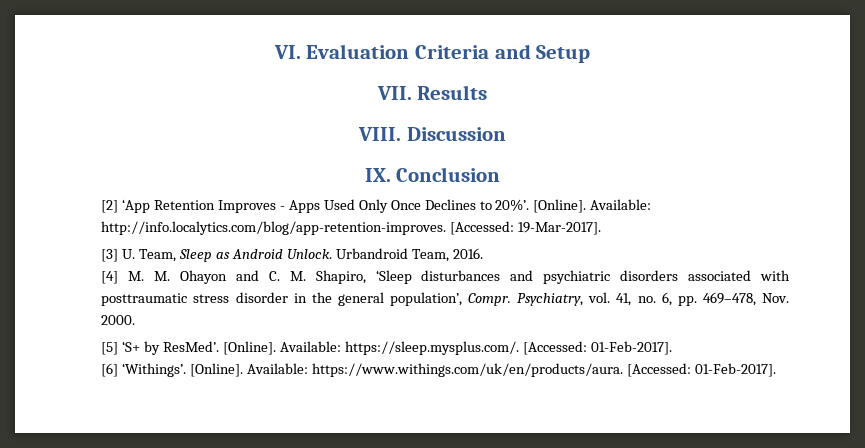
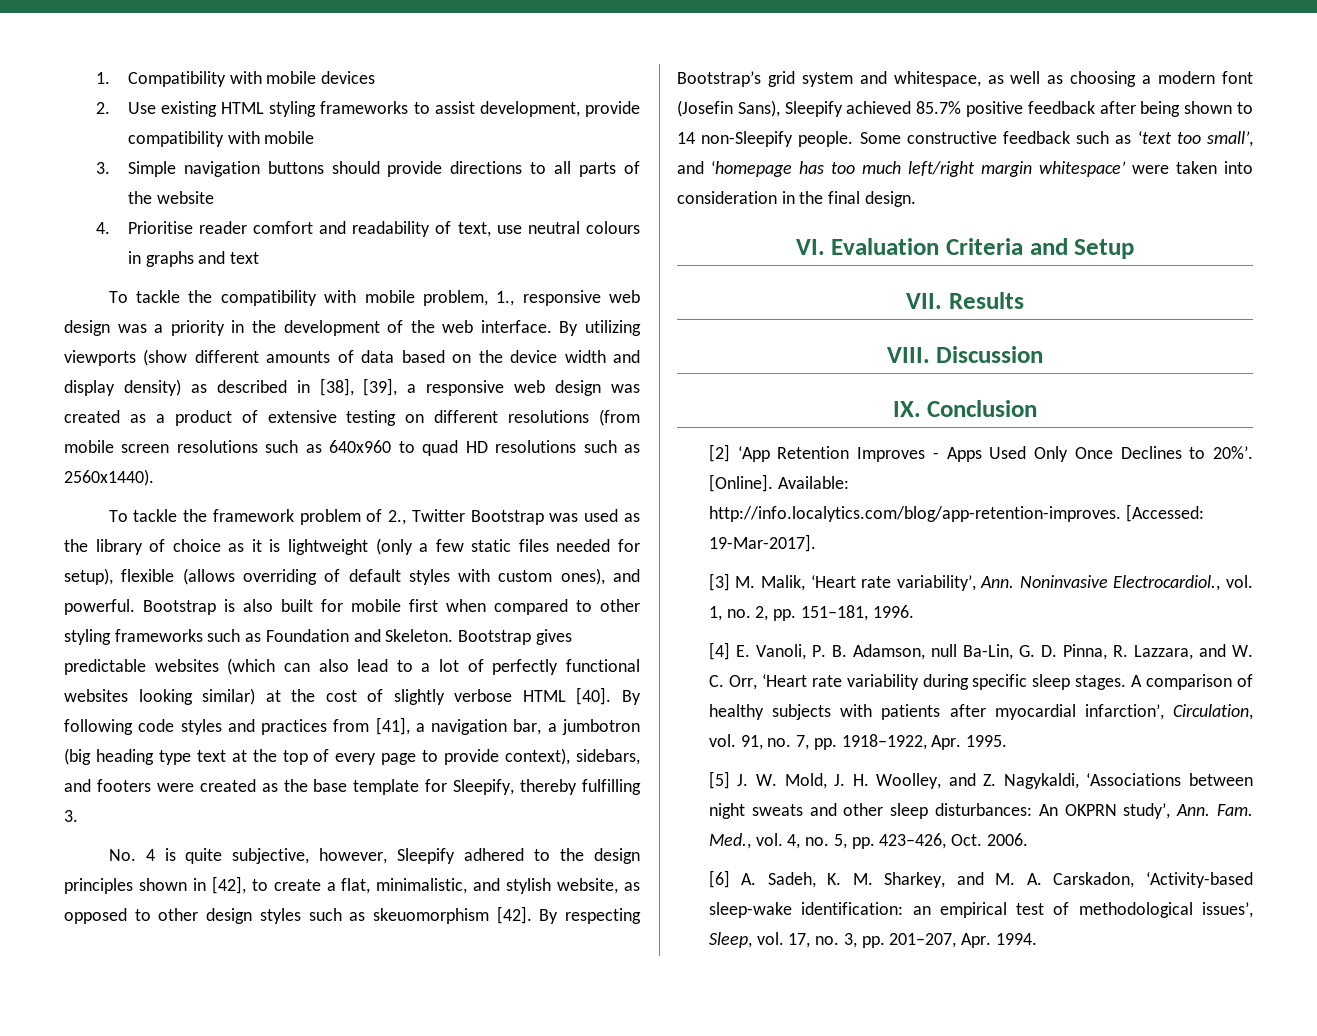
+ 1. Compatibility with mobile devices
+ 2. Use existing HTML styling frameworks to assist development, provide compatibility with mobile
+ 3. Simple navigation buttons should provide directions to all parts of the website
+ 4. Prioritise reader comfort and readability of text, use neutral colours in graphs and text
+ To tackle the compatibility with mobile problem, 1., responsive web design was a priority in the development of the web interface. By utilizing viewports (show different amounts of data based on the device width and display density) as described in [38], [39], a responsive web design was created as a product of extensive testing on different resolutions (from mobile screen resolutions such as 640x960 to quad HD resolutions such as 2560x1440).
+ To tackle the framework problem of 2., Twitter Bootstrap was used as the library of choice as it is lightweight (only a few static files needed for setup), flexible (allows overriding of default styles with custom ones), and powerful. Bootstrap is also built for mobile first when compared to other styling frameworks such as Foundation and Skeleton. Bootstrap gives predictable websites (which can also lead to a lot of perfectly functional websites looking similar) at the cost of slightly verbose HTML [40]. By following code styles and practices from [41], a navigation bar, a jumbotron (big heading type text at the top of every page to provide context), sidebars, and footers were created as the base template for Sleepify, thereby fulfilling 3.
+ No. 4 is quite subjective, however, Sleepify adhered to the design principles shown in [42], to create a flat, minimalistic, and stylish website, as opposed to other design styles such as skeuomorphism [42]. By respecting Bootstrap’s grid system and whitespace, as well as choosing a modern font (Josefin Sans), Sleepify achieved 85.7% positive feedback after being shown to 14 non-Sleepify people. Some constructive feedback such as ‘text too small’, and ‘homepage has too much left/right margin whitespace’ were taken into consideration in the final design.
- [3] U. Team, Sleep as Android Unlock. Urbandroid Team, 2016.
- [4] M. M. Ohayon and C. M. Shapiro, ‘Sleep disturbances and psychiatric disorders associated with posttraumatic stress disorder in the general population’, Compr. Psychiatry, vol. 41, no. 6, pp. 469–478, Nov. 2000.
- [5] ‘S+ by ResMed’. [Online]. Available: https://sleep.mysplus.com/. [Accessed: 01-Feb-2017].
- [6] ‘Withings’. [Online]. Available: https://www.withings.com/uk/en/products/aura. [Accessed: 01-Feb-2017].
+ [3] M. Malik, ‘Heart rate variability’, Ann. Noninvasive Electrocardiol., vol. 1, no. 2, pp. 151–181, 1996.
+ [4] E. Vanoli, P. B. Adamson, null Ba-Lin, G. D. Pinna, R. Lazzara, and W. C. Orr, ‘Heart rate variability during specific sleep stages. A comparison of healthy subjects with patients after myocardial infarction’, Circulation, vol. 91, no. 7, pp. 1918–1922, Apr. 1995.
+ [5] J. W. Mold, J. H. Woolley, and Z. Nagykaldi, ‘Associations between night sweats and other sleep disturbances: An OKPRN study’, Ann. Fam. Med., vol. 4, no. 5, pp. 423–426, Oct. 2006.
+ [6] A. Sadeh, K. M. Sharkey, and M. A. Carskadon, ‘Activity-based sleep-wake identification: an empirical test of methodological issues’, Sleep, vol. 17, no. 3, pp. 201–207, Apr. 1994.

